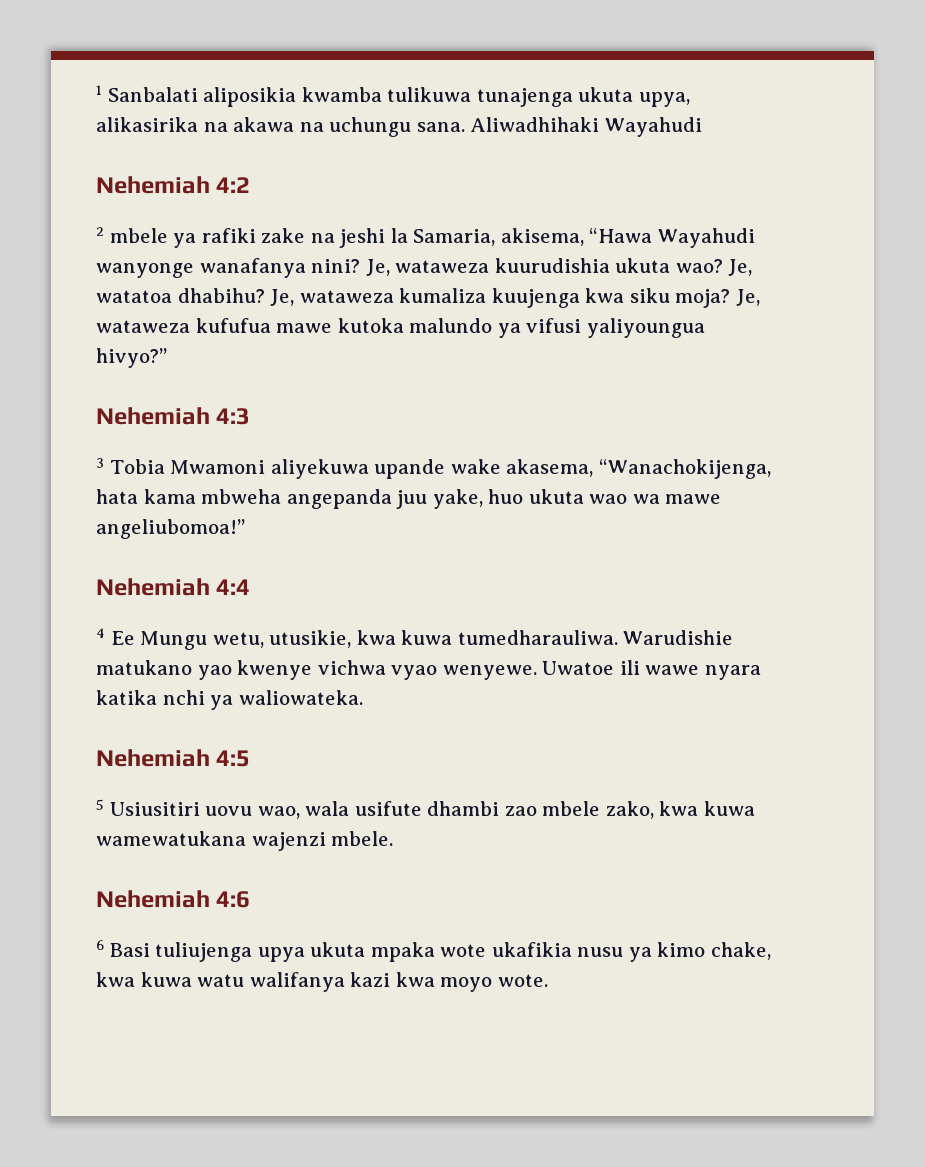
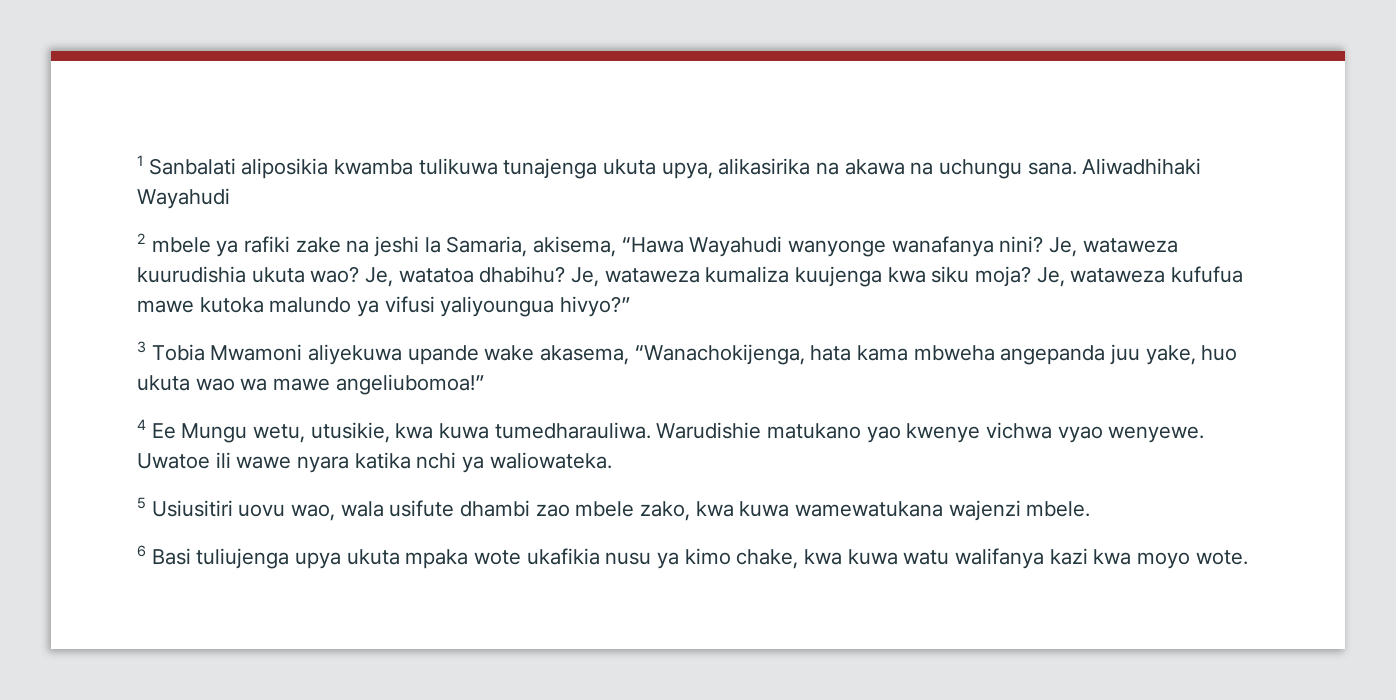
- Nehemiah 4:2
- Nehemiah 4:3
- Nehemiah 4:4
- Nehemiah 4:5
- Nehemiah 4:6

